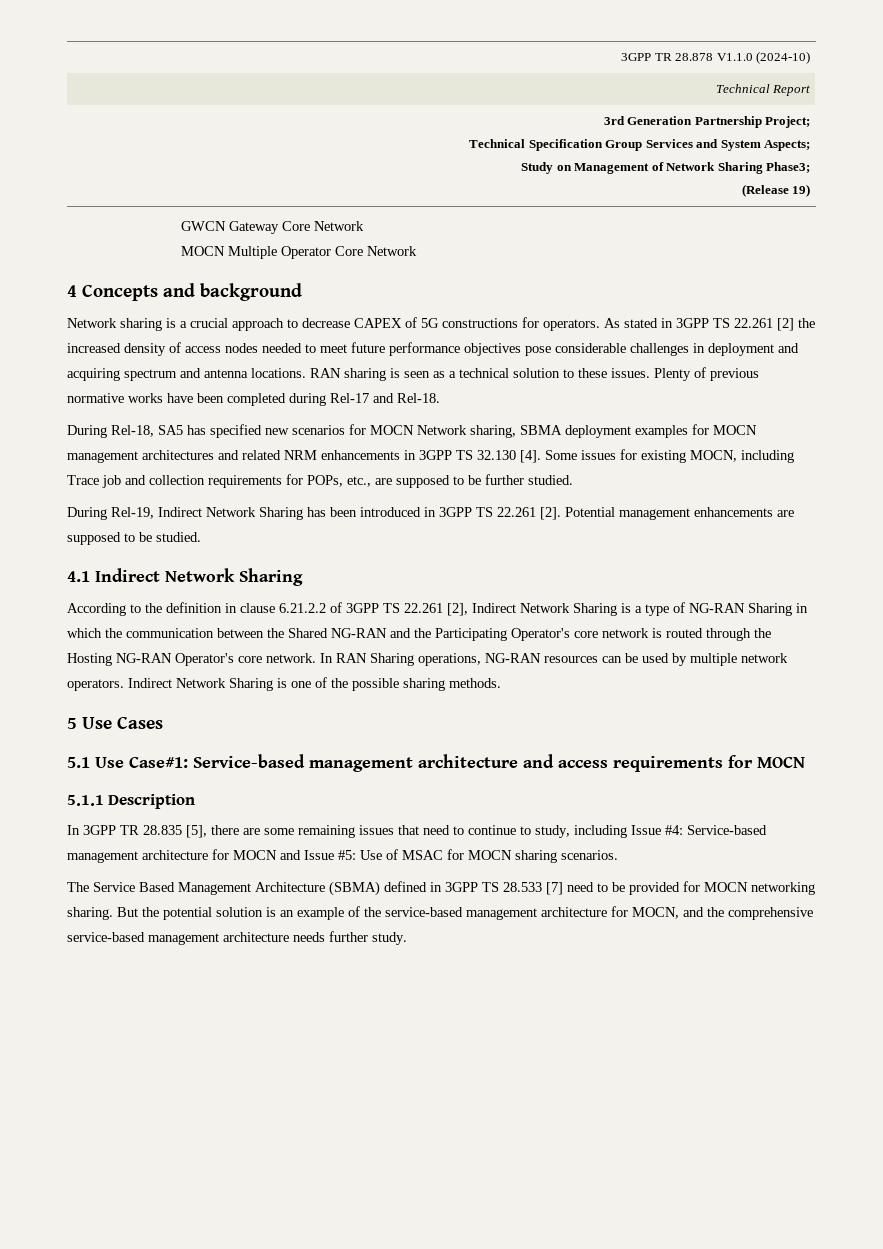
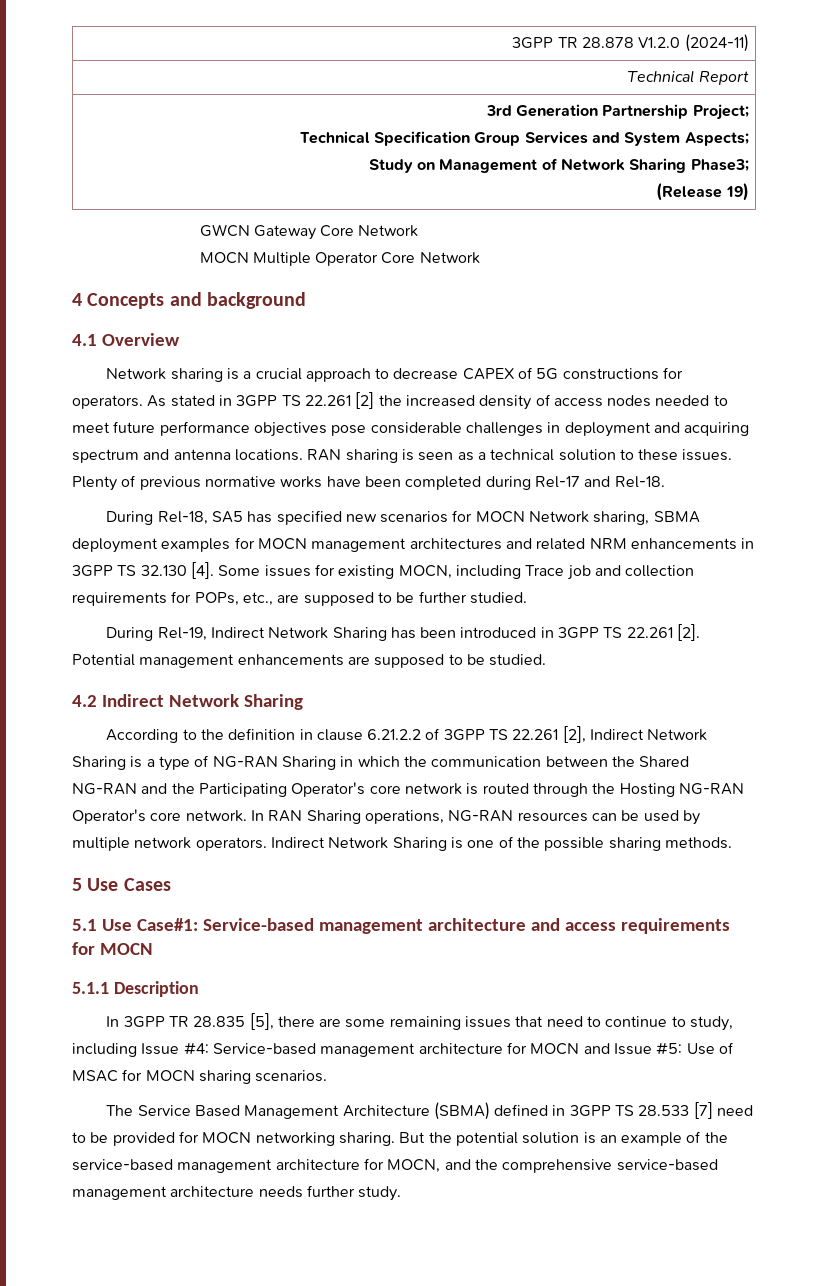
- 3GPP TR 28.878 V1.1.0 (2024-10)
+ 3GPP TR 28.878 V1.2.0 (2024-11)
+ 4.1 Overview
- 4.1 Indirect Network Sharing
+ 4.2 Indirect Network Sharing

